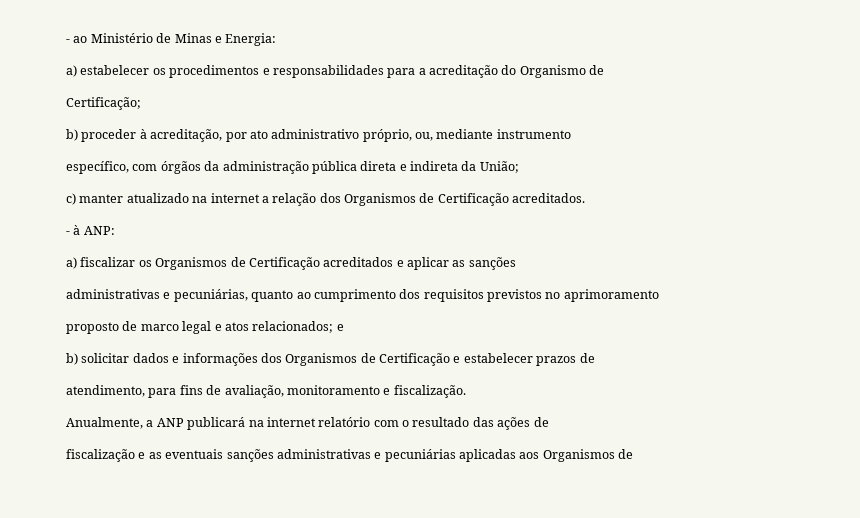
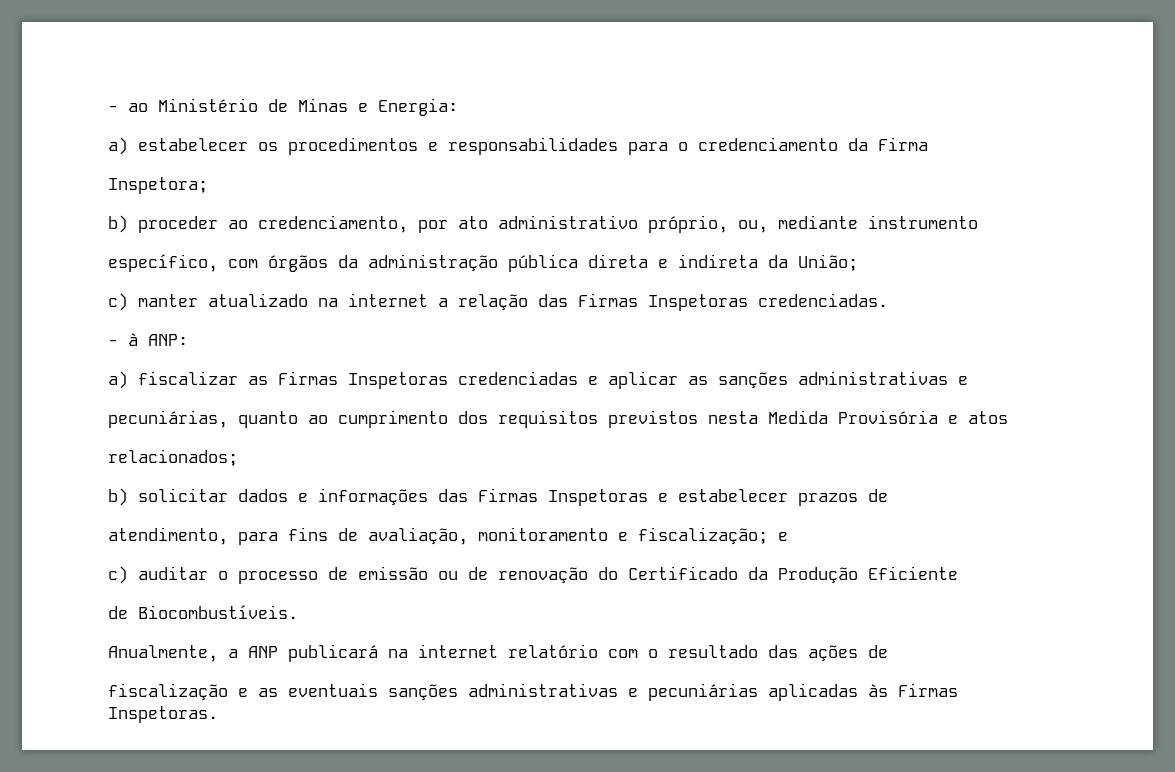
- a) estabelecer os procedimentos e responsabilidades para a acreditação do Organismo de
- Certificação;
+ a) estabelecer os procedimentos e responsabilidades para o credenciamento da Firma
+ Inspetora;
- b) proceder à acreditação, por ato administrativo próprio, ou, mediante instrumento
+ b) proceder ao credenciamento, por ato administrativo próprio, ou, mediante instrumento
- c) manter atualizado na internet a relação dos Organismos de Certificação acreditados.
+ c) manter atualizado na internet a relação das Firmas Inspetoras credenciadas.
- a) fiscalizar os Organismos de Certificação acreditados e aplicar as sanções
- administrativas e pecuniárias, quanto ao cumprimento dos requisitos previstos no aprimoramento
- proposto de marco legal e atos relacionados; e
+ a) fiscalizar as Firmas Inspetoras credenciadas e aplicar as sanções administrativas e
+ pecuniárias, quanto ao cumprimento dos requisitos previstos nesta Medida Provisória e atos
+ relacionados;
- b) solicitar dados e informações dos Organismos de Certificação e estabelecer prazos de
+ b) solicitar dados e informações das Firmas Inspetoras e estabelecer prazos de
- atendimento, para fins de avaliação, monitoramento e fiscalização.
+ atendimento, para fins de avaliação, monitoramento e fiscalização; e
+ c) auditar o processo de emissão ou de renovação do Certificado da Produção Eficiente
+ de Biocombustíveis.
- fiscalização e as eventuais sanções administrativas e pecuniárias aplicadas aos Organismos de
+ fiscalização e as eventuais sanções administrativas e pecuniárias aplicadas às Firmas Inspetoras.

